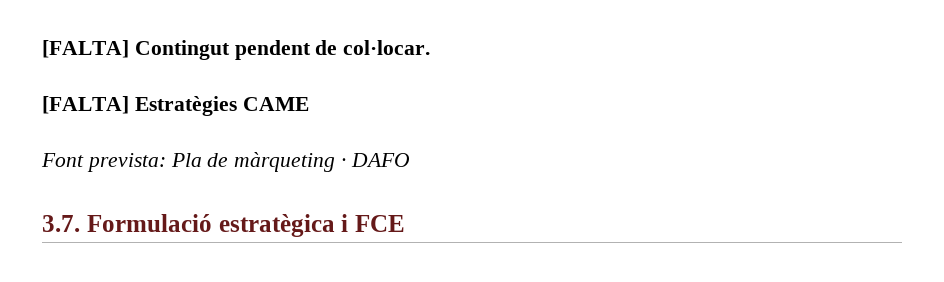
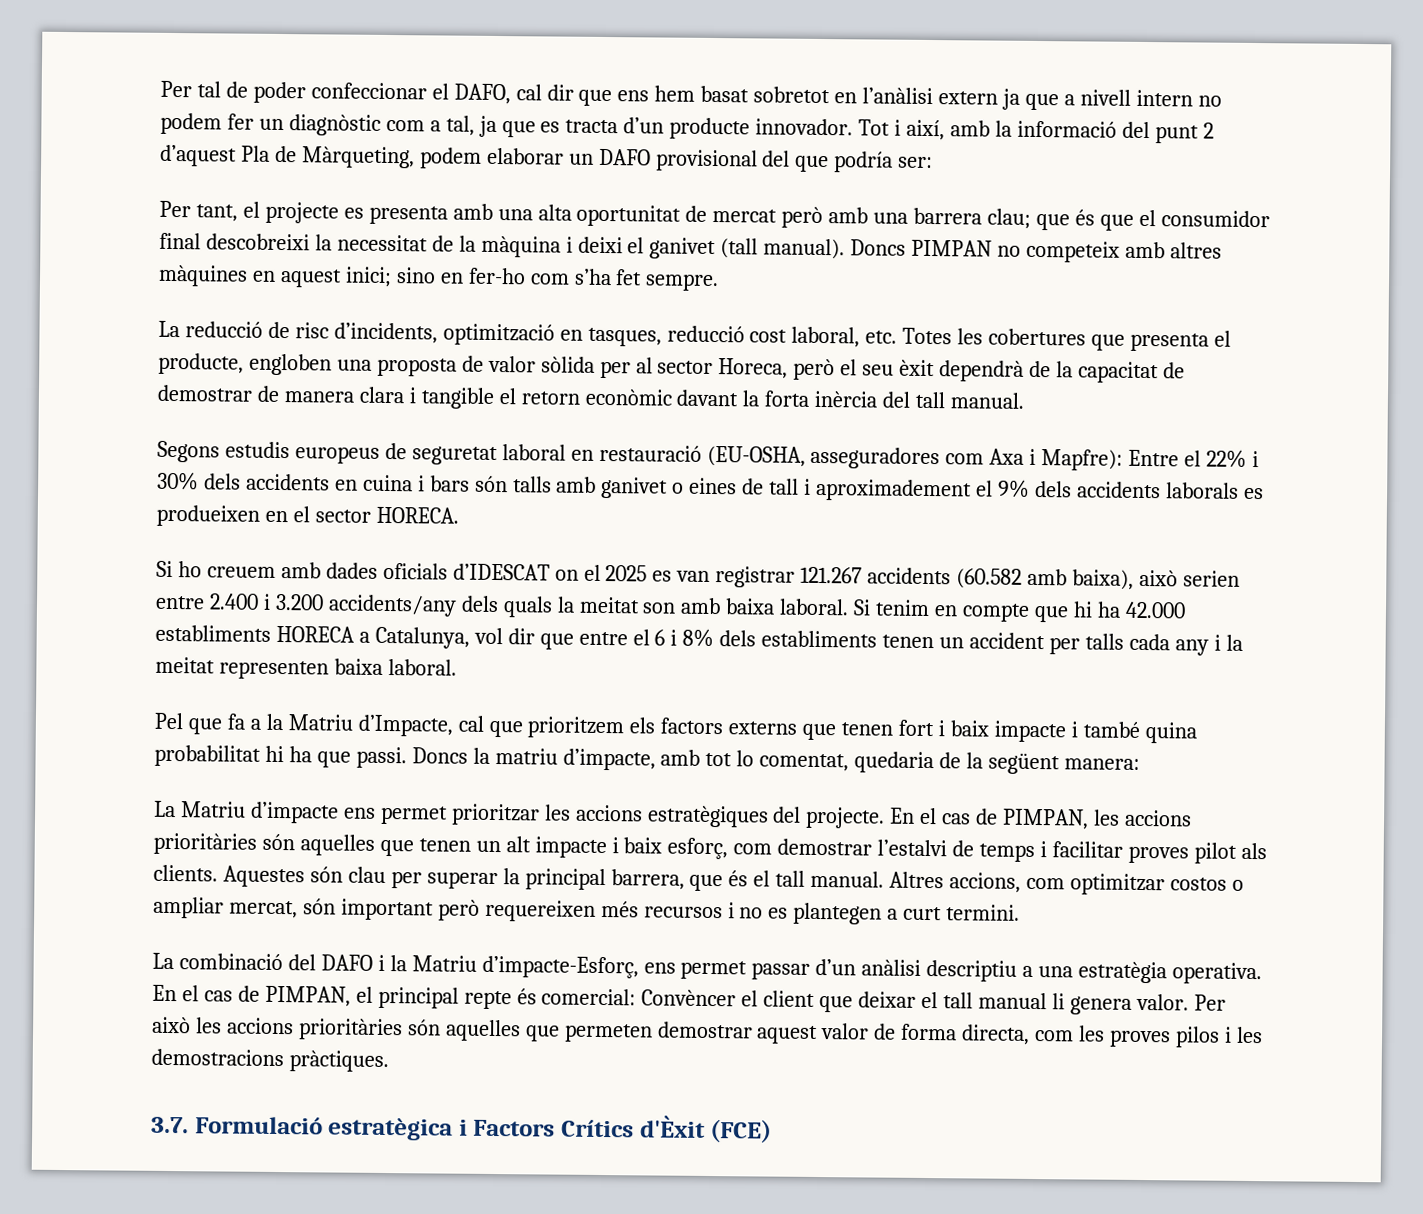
- [FALTA] Contingut pendent de col·locar.
- [FALTA] Estratègies CAME
- Font prevista: Pla de màrqueting · DAFO
+ Per tal de poder confeccionar el DAFO, cal dir que ens hem basat sobretot en l’anàlisi extern ja que a nivell intern no podem fer un diagnòstic com a tal, ja que es tracta d’un producte innovador. Tot i així, amb la informació del punt 2 d’aquest Pla de Màrqueting, podem elaborar un DAFO provisional del que podría ser:
+ Per tant, el projecte es presenta amb una alta oportunitat de mercat però amb una barrera clau; que és que el consumidor final descobreixi la necessitat de la màquina i deixi el ganivet (tall manual). Doncs PIMPAN no competeix amb altres màquines en aquest inici; sino en fer-ho com s’ha fet sempre.
+ La reducció de risc d’incidents, optimització en tasques, reducció cost laboral, etc. Totes les cobertures que presenta el producte, engloben una proposta de valor sòlida per al sector Horeca, però el seu èxit dependrà de la capacitat de demostrar de manera clara i tangible el retorn econòmic davant la forta inèrcia del tall manual.
+ Segons estudis europeus de seguretat laboral en restauració (EU-OSHA, asseguradores com Axa i Mapfre): Entre el 22% i 30% dels accidents en cuina i bars són talls amb ganivet o eines de tall i aproximadement el 9% dels accidents laborals es produeixen en el sector HORECA.
+ Si ho creuem amb dades oficials d’IDESCAT on el 2025 es van registrar 121.267 accidents (60.582 amb baixa), això serien entre 2.400 i 3.200 accidents/any dels quals la meitat son amb baixa laboral. Si tenim en compte que hi ha 42.000 establiments HORECA a Catalunya, vol dir que entre el 6 i 8% dels establiments tenen un accident per talls cada any i la meitat representen baixa laboral.
+ Pel que fa a la Matriu d’Impacte, cal que prioritzem els factors externs que tenen fort i baix impacte i també quina probabilitat hi ha que passi. Doncs la matriu d’impacte, amb tot lo comentat, quedaria de la següent manera:
+ La Matriu d’impacte ens permet prioritzar les accions estratègiques del projecte. En el cas de PIMPAN, les accions prioritàries són aquelles que tenen un alt impacte i baix esforç, com demostrar l’estalvi de temps i facilitar proves pilot als clients. Aquestes són clau per superar la principal barrera, que és el tall manual. Altres accions, com optimitzar costos o ampliar mercat, són important però requereixen més recursos i no es plantegen a curt termini.
+ La combinació del DAFO i la Matriu d’impacte-Esforç, ens permet passar d’un anàlisi descriptiu a una estratègia operativa. En el cas de PIMPAN, el principal repte és comercial: Convèncer el client que deixar el tall manual li genera valor. Per això les accions prioritàries són aquelles que permeten demostrar aquest valor de forma directa, com les proves pilos i les demostracions pràctiques.
- 3.7. Formulació estratègica i FCE
+ 3.7. Formulació estratègica i Factors Crítics d'Èxit (FCE)

